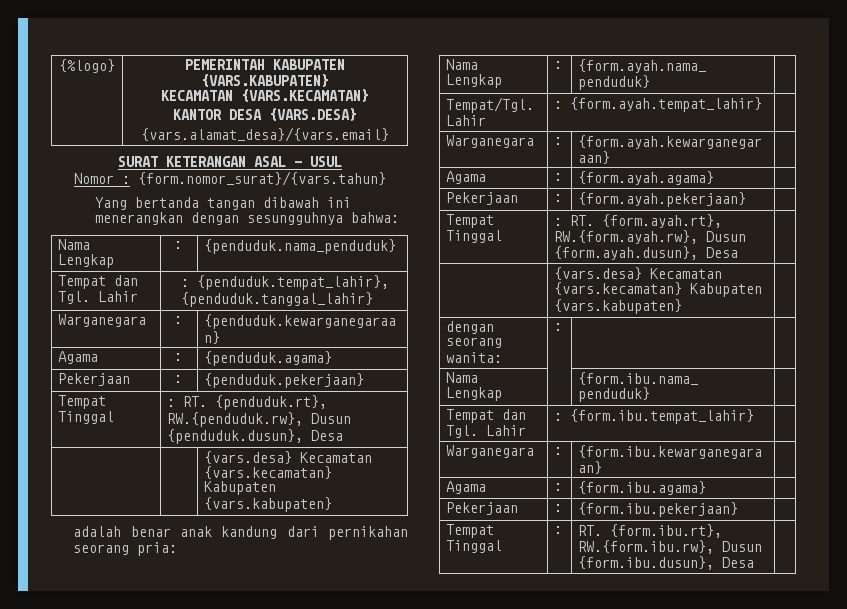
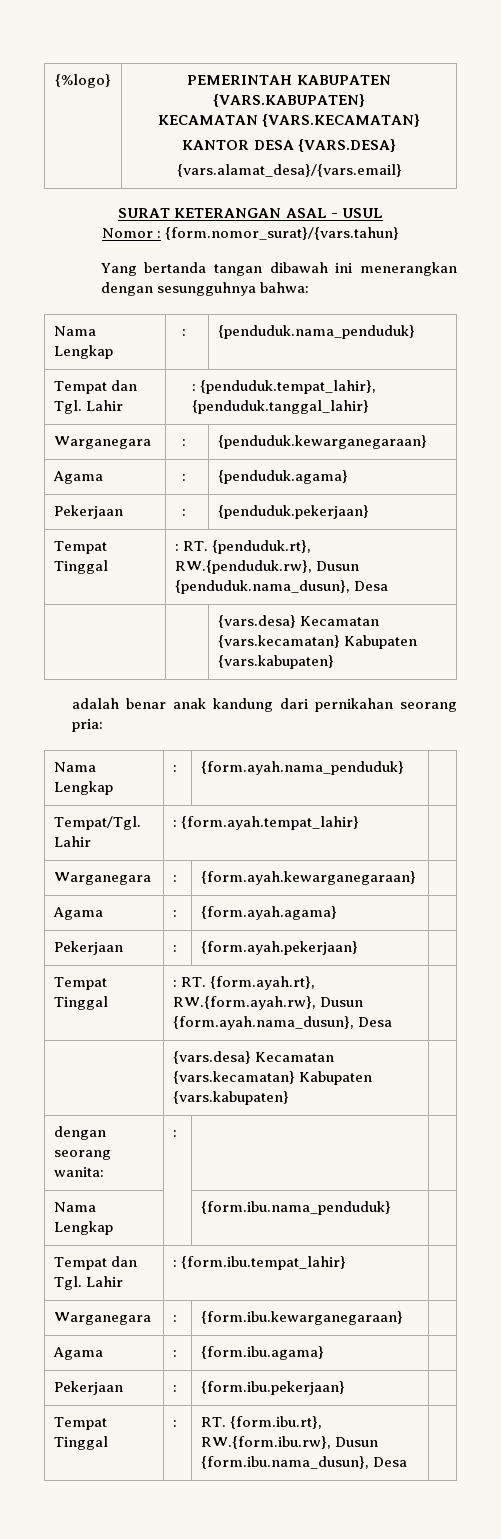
- Tempat Tinggal | : RT. {penduduk.rt}, RW.{penduduk.rw}, Dusun {penduduk.dusun}, Desa
+ Tempat Tinggal | : RT. {penduduk.rt}, RW.{penduduk.rw}, Dusun {penduduk.nama_dusun}, Desa
- Tempat Tinggal | : RT. {form.ayah.rt}, RW.{form.ayah.rw}, Dusun {form.ayah.dusun}, Desa |
+ Tempat Tinggal | : RT. {form.ayah.rt}, RW.{form.ayah.rw}, Dusun {form.ayah.nama_dusun}, Desa |
- Tempat Tinggal | : | RT. {form.ibu.rt}, RW.{form.ibu.rw}, Dusun {form.ibu.dusun}, Desa |
+ Tempat Tinggal | : | RT. {form.ibu.rt}, RW.{form.ibu.rw}, Dusun {form.ibu.nama_dusun}, Desa |

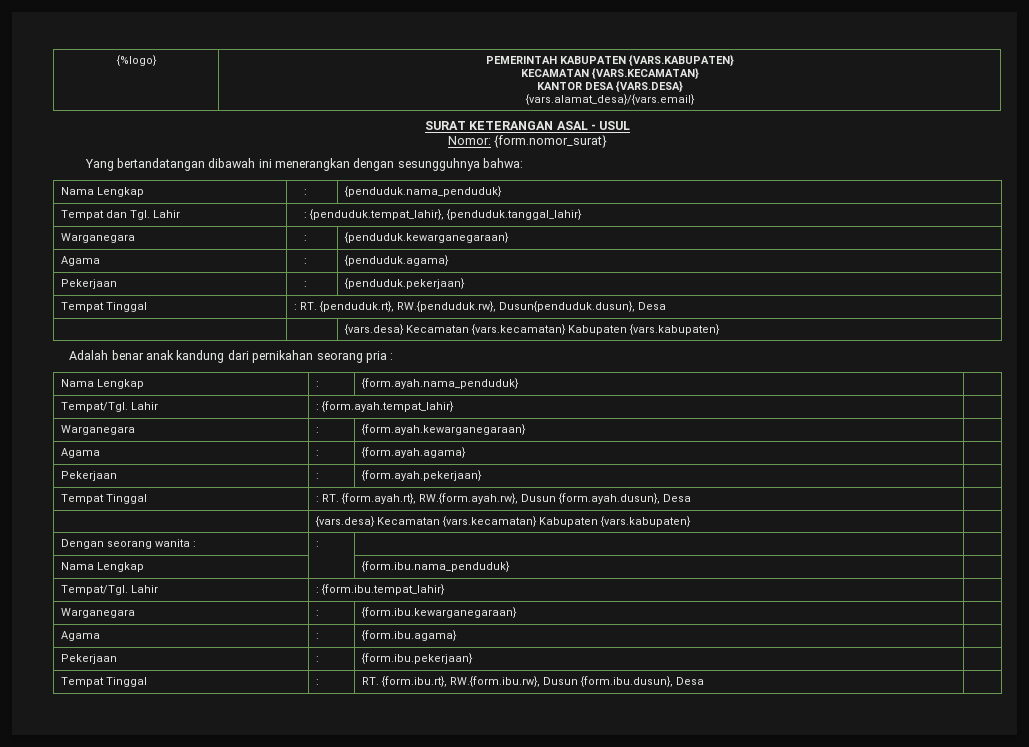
- Nomor : {form.nomor_surat}/{vars.tahun}
+ Nomor: {form.nomor_surat}
- Yang bertanda tangan dibawah ini menerangkan dengan sesungguhnya bahwa:
+ Yang bertandatangan dibawah ini menerangkan dengan sesungguhnya bahwa:
- Tempat Tinggal | : RT. {penduduk.rt}, RW.{penduduk.rw}, Dusun {penduduk.nama_dusun}, Desa
+ Tempat Tinggal | : RT. {penduduk.rt}, RW.{penduduk.rw}, Dusun{penduduk.dusun}, Desa
- adalah benar anak kandung dari pernikahan seorang pria:
+ Adalah benar anak kandung dari pernikahan seorang pria :
- Tempat Tinggal | : RT. {form.ayah.rt}, RW.{form.ayah.rw}, Dusun {form.ayah.nama_dusun}, Desa |
+ Tempat Tinggal | : RT. {form.ayah.rt}, RW.{form.ayah.rw}, Dusun {form.ayah.dusun}, Desa |
- dengan seorang wanita: | : | |
+ Dengan seorang wanita : | : | |
- Tempat dan Tgl. Lahir | : {form.ibu.tempat_lahir} |
+ Tempat/Tgl. Lahir | : {form.ibu.tempat_lahir} |
- Tempat Tinggal | : | RT. {form.ibu.rt}, RW.{form.ibu.rw}, Dusun {form.ibu.nama_dusun}, Desa |
+ Tempat Tinggal | : | RT. {form.ibu.rt}, RW.{form.ibu.rw}, Dusun {form.ibu.dusun}, Desa |

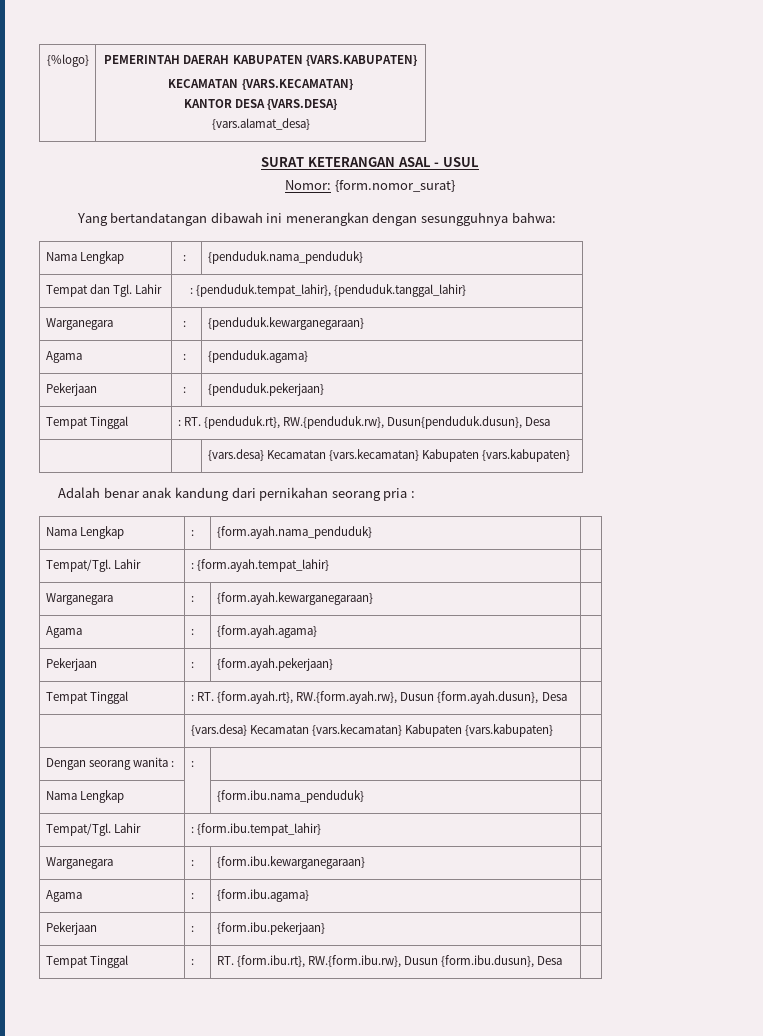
- {%logo} | PEMERINTAH KABUPATEN {VARS.KABUPATEN}
+ {%logo} | PEMERINTAH DAERAH KABUPATEN {VARS.KABUPATEN}
  KECAMATAN {VARS.KECAMATAN}
  KANTOR DESA {VARS.DESA}
- {vars.alamat_desa}/{vars.email}
+ {vars.alamat_desa}

